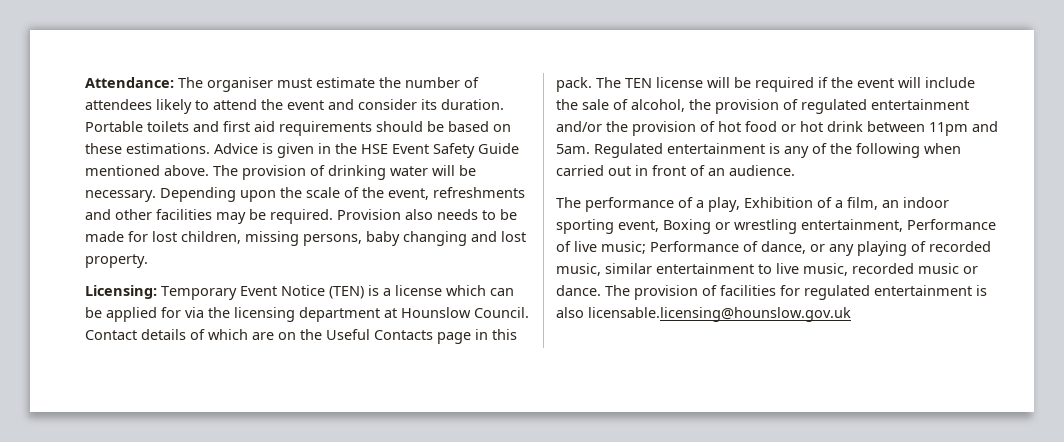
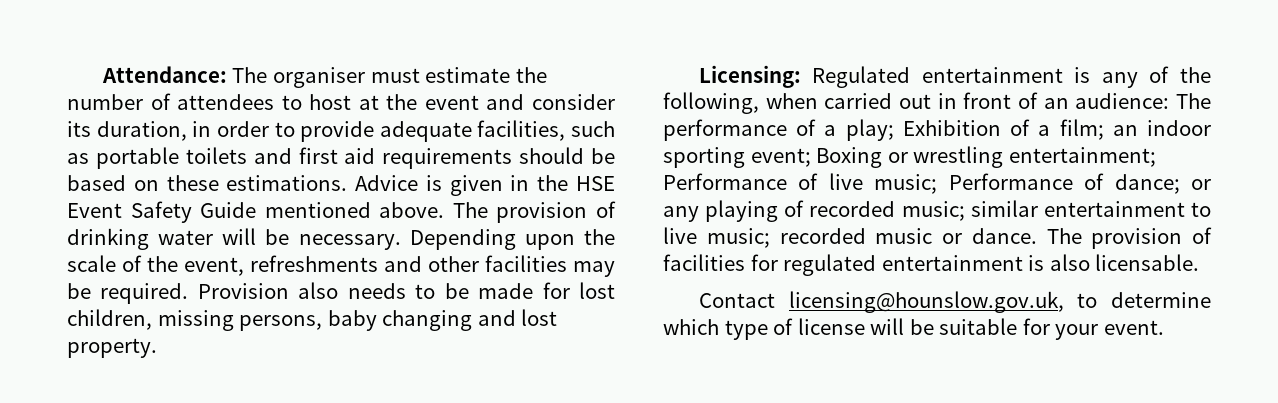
- Attendance: The organiser must estimate the number of attendees likely to attend the event and consider its duration. Portable toilets and first aid requirements should be based on these estimations.
+ Attendance: The organiser must estimate the number of attendees to host at the event and consider its duration, in order to provide adequate facilities, such as portable toilets and first aid requirements should be based on these estimations.
- Licensing: Temporary Event Notice (TEN) is a license which can be applied for via the licensing department at Hounslow Council. Contact details of which are on the Useful Contacts page in this pack. The TEN license will be required if the event will include the sale of alcohol, the provision of regulated entertainment and/or the provision of hot food or hot drink between 11pm and 5am. Regulated entertainment is any of the following when carried out in front of an audience.
- The performance of a play, Exhibition of a film, an indoor sporting event, Boxing or wrestling entertainment, Performance of live music; Performance of dance, or any playing of recorded music, similar entertainment to live music, recorded music or dance.
+ Licensing: Regulated entertainment is any of the following, when carried out in front of an audience: The performance of a play; Exhibition of a film; an indoor sporting event; Boxing or wrestling entertainment; Performance of live music; Performance of dance; or any playing of recorded music; similar entertainment to live music; recorded music or dance.
- The provision of facilities for regulated entertainment is also licensable.licensing@hounslow.gov.uk
+ The provision of facilities for regulated entertainment is also licensable.
+ Contact licensing@hounslow.gov.uk, to determine which type of license will be suitable for your event.

